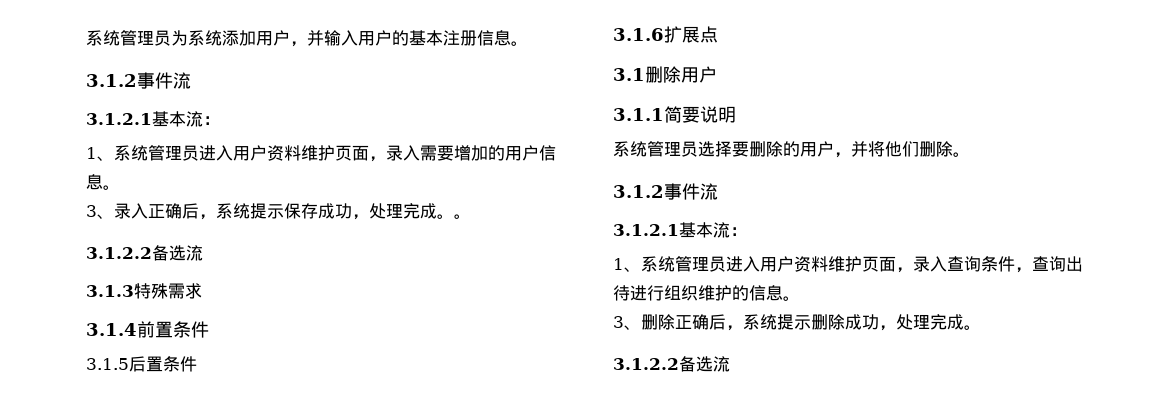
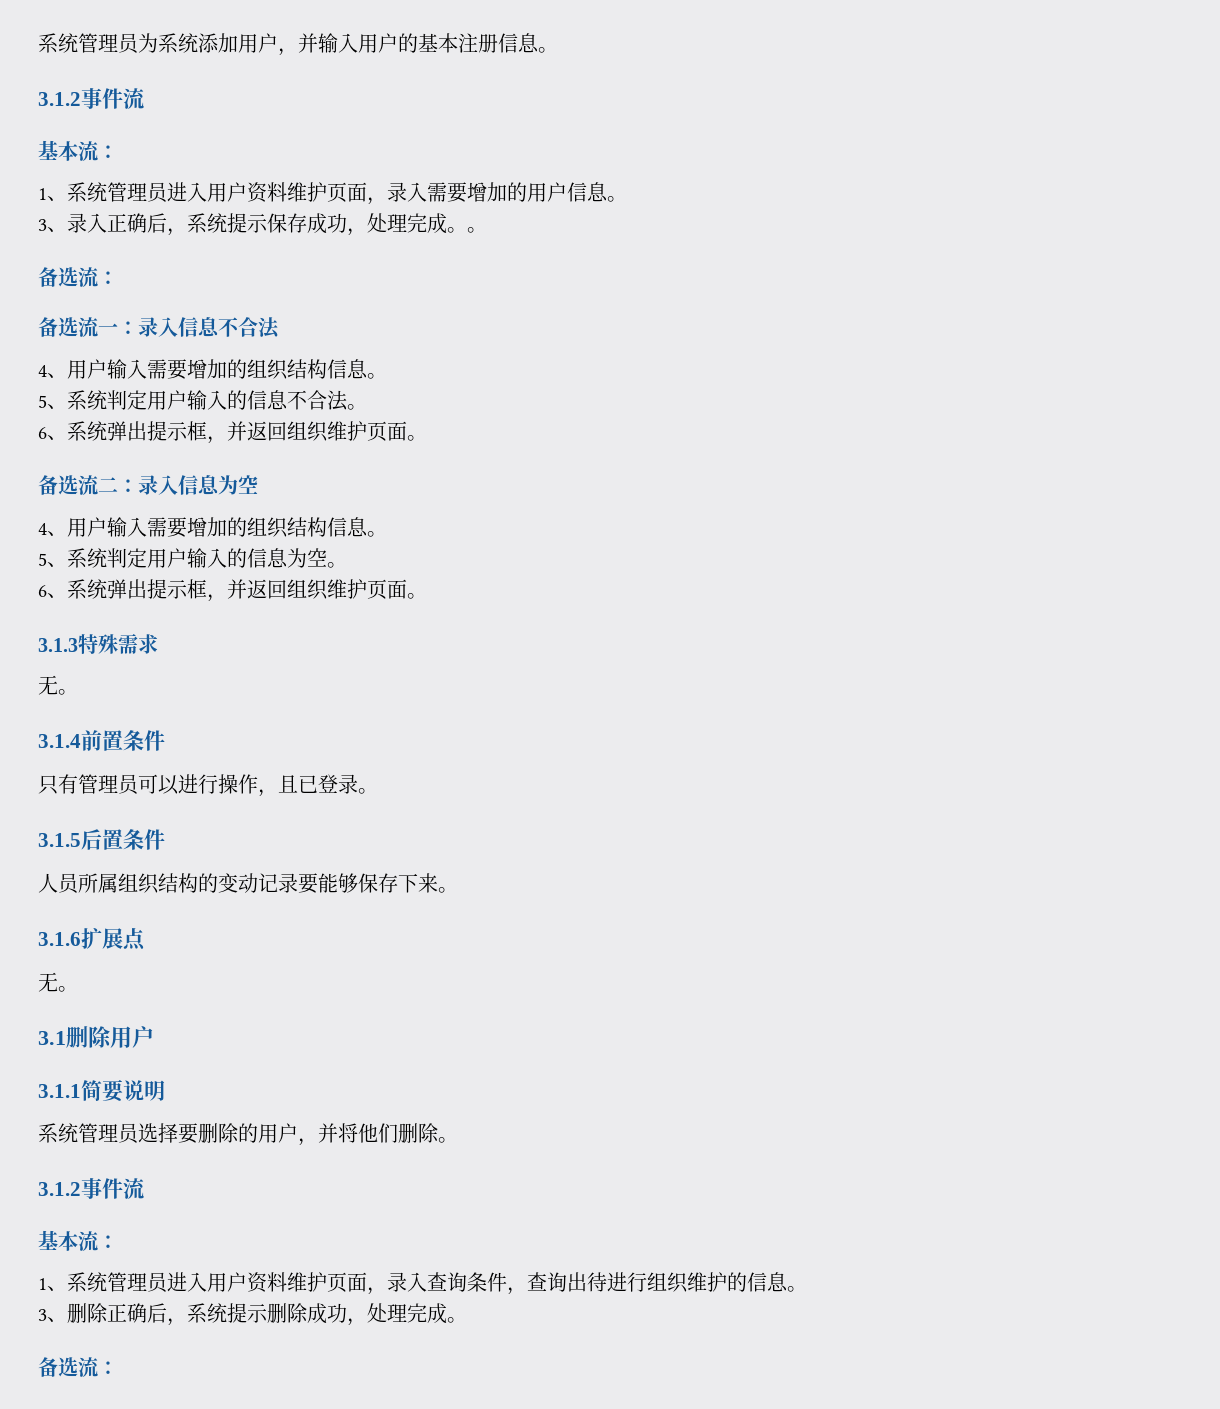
  系统管理员为系统添加用户，并输入用户的基本注册信息。
  3.1.2事件流
- 3.1.2.1基本流：
+ 基本流：
  3、录入正确后，系统提示保存成功，处理完成。。
- 3.1.2.2备选流
+ 备选流：
+ 备选流一：录入信息不合法
+ 4、用户输入需要增加的组织结构信息。
+ 5、系统判定用户输入的信息不合法。
+ 6、系统弹出提示框，并返回组织维护页面。
+ 备选流二：录入信息为空
+ 4、用户输入需要增加的组织结构信息。
+ 5、系统判定用户输入的信息为空。
+ 6、系统弹出提示框，并返回组织维护页面。
  3.1.3特殊需求
+ 无。
+ 只有管理员可以进行操作，且已登录。
  3.1.5后置条件
+ 人员所属组织结构的变动记录要能够保存下来。
  3.1.6扩展点
+ 无。
  系统管理员选择要删除的用户，并将他们删除。
  3.1.2事件流
- 3.1.2.1基本流：
+ 基本流：
  3、删除正确后，系统提示删除成功，处理完成。
- 3.1.2.2备选流
+ 备选流：

